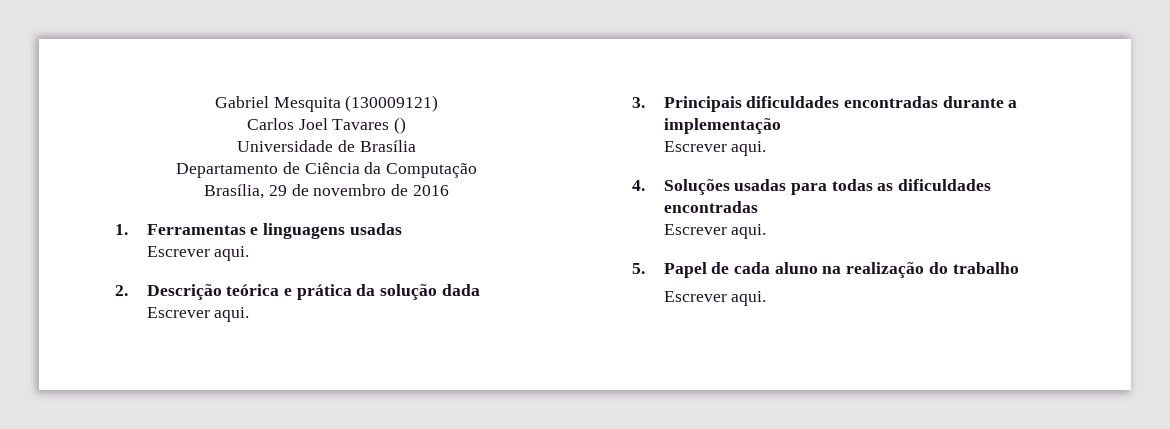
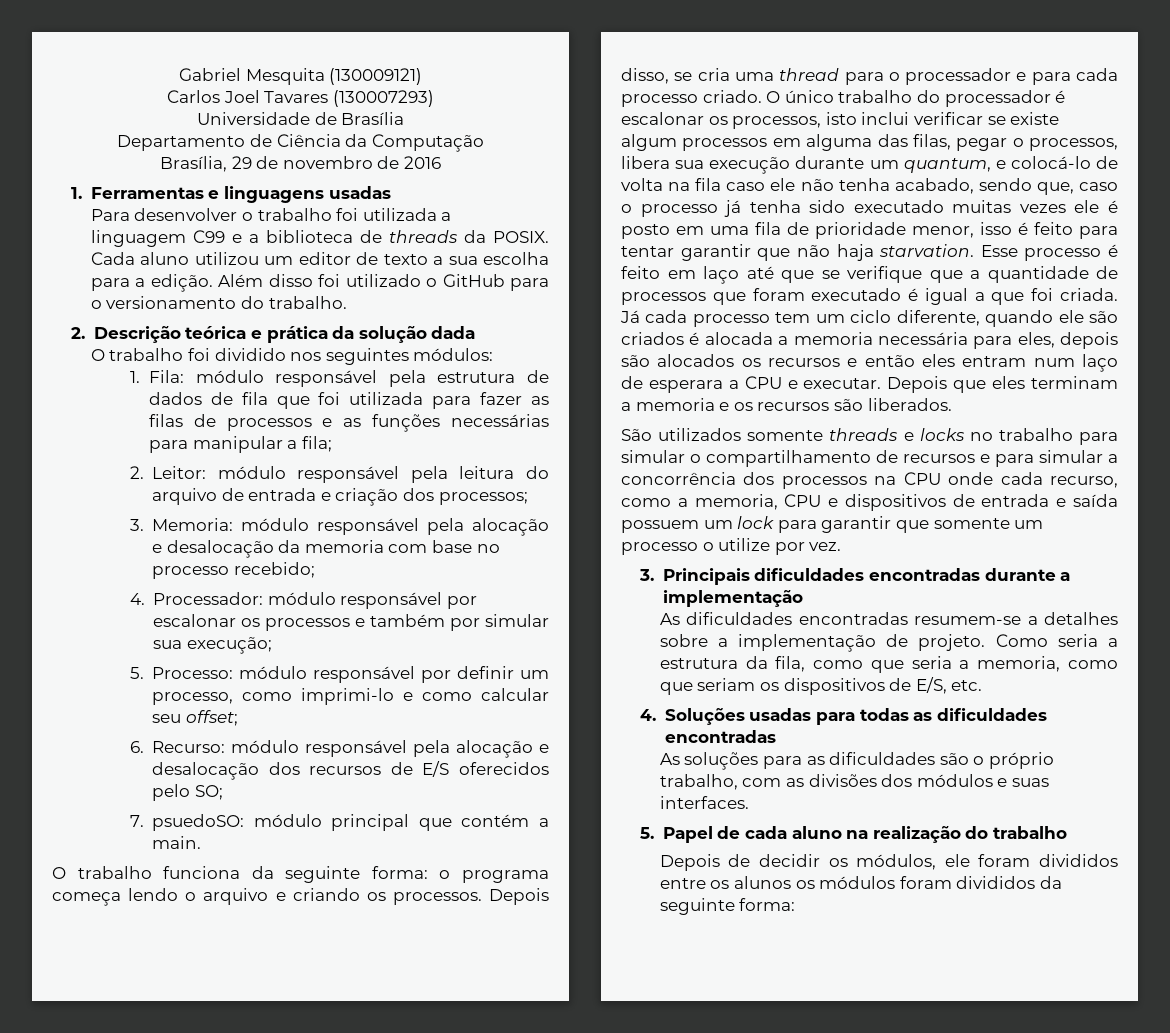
- Carlos Joel Tavares ()
+ Carlos Joel Tavares (130007293)
  1. Ferramentas e linguagens usadas
- Escrever aqui.
+ Para desenvolver o trabalho foi utilizada a linguagem C99 e a biblioteca de threads da POSIX. Cada aluno utilizou um editor de texto a sua escolha para a edição. Além disso foi utilizado o GitHub para o versionamento do trabalho.
  2. Descrição teórica e prática da solução dada
- Escrever aqui.
+ O trabalho foi dividido nos seguintes módulos:
+ 1. Fila: módulo responsável pela estrutura de dados de fila que foi utilizada para fazer as filas de processos e as funções necessárias para manipular a fila;
+ 2. Leitor: módulo responsável pela leitura do arquivo de entrada e criação dos processos;
+ 3. Memoria: módulo responsável pela alocação e desalocação da memoria com base no processo recebido;
+ 4. Processador: módulo responsável por escalonar os processos e também por simular sua execução;
+ 5. Processo: módulo responsável por definir um processo, como imprimi-lo e como calcular seu offset;
+ 6. Recurso: módulo responsável pela alocação e desalocação dos recursos de E/S oferecidos pelo SO;
+ 7. psuedoSO: módulo principal que contém a main.
+ O trabalho funciona da seguinte forma: o programa começa lendo o arquivo e criando os processos. Depois disso, se cria uma thread para o processador e para cada processo criado. O único trabalho do processador é escalonar os processos, isto inclui verificar se existe algum processos em alguma das filas, pegar o processos, libera sua execução durante um quantum, e colocá-lo de volta na fila caso ele não tenha acabado, sendo que, caso o processo já tenha sido executado muitas vezes ele é posto em uma fila de prioridade menor, isso é feito para tentar garantir que não haja starvation. Esse processo é feito em laço até que se verifique que a quantidade de processos que foram executado é igual a que foi criada. Já cada processo tem um ciclo diferente, quando ele são criados é alocada a memoria necessária para eles, depois são alocados os recursos e então eles entram num laço de esperara a CPU e executar. Depois que eles terminam a memoria e os recursos são liberados.
+ São utilizados somente threads e locks no trabalho para simular o compartilhamento de recursos e para simular a concorrência dos processos na CPU onde cada recurso, como a memoria, CPU e dispositivos de entrada e saída possuem um lock para garantir que somente um processo o utilize por vez.
  3. Principais dificuldades encontradas durante a implementação
- Escrever aqui.
+ As dificuldades encontradas resumem-se a detalhes sobre a implementação de projeto. Como seria a estrutura da fila, como que seria a memoria, como que seriam os dispositivos de E/S, etc.
  4. Soluções usadas para todas as dificuldades encontradas
- Escrever aqui.
+ As soluções para as dificuldades são o próprio trabalho, com as divisões dos módulos e suas interfaces.
  5. Papel de cada aluno na realização do trabalho
- Escrever aqui.
+ Depois de decidir os módulos, ele foram divididos entre os alunos os módulos foram divididos da seguinte forma:

